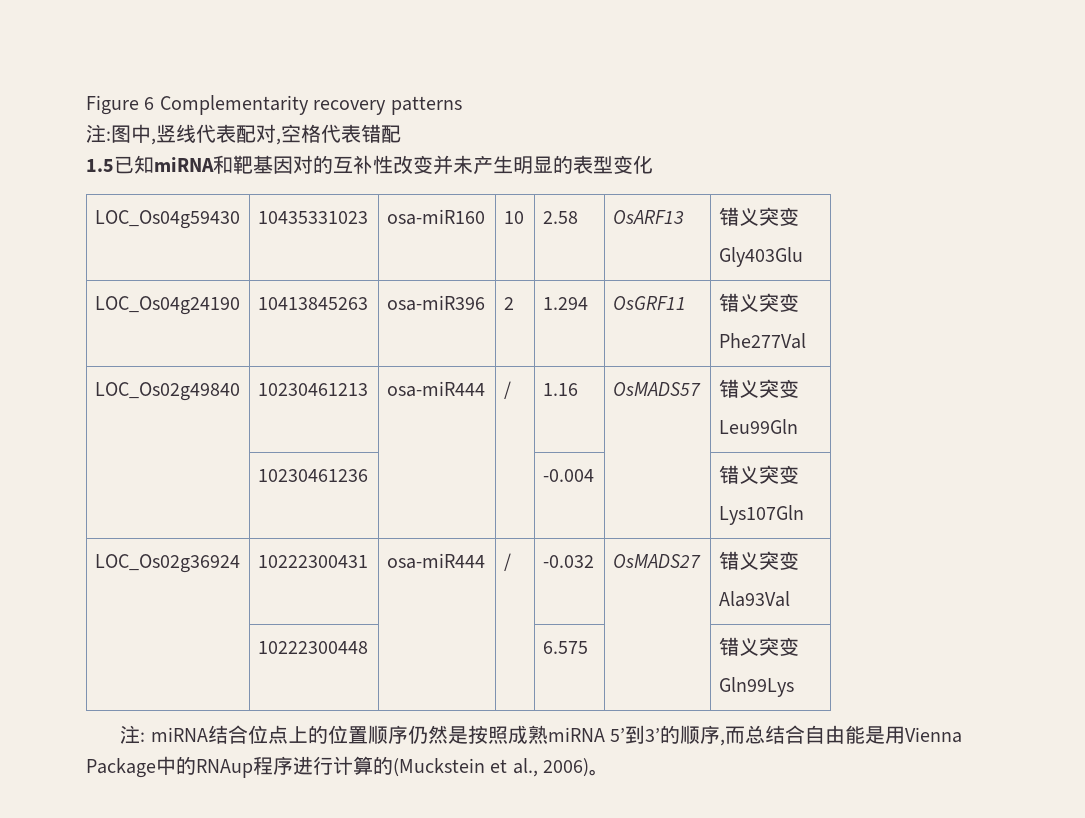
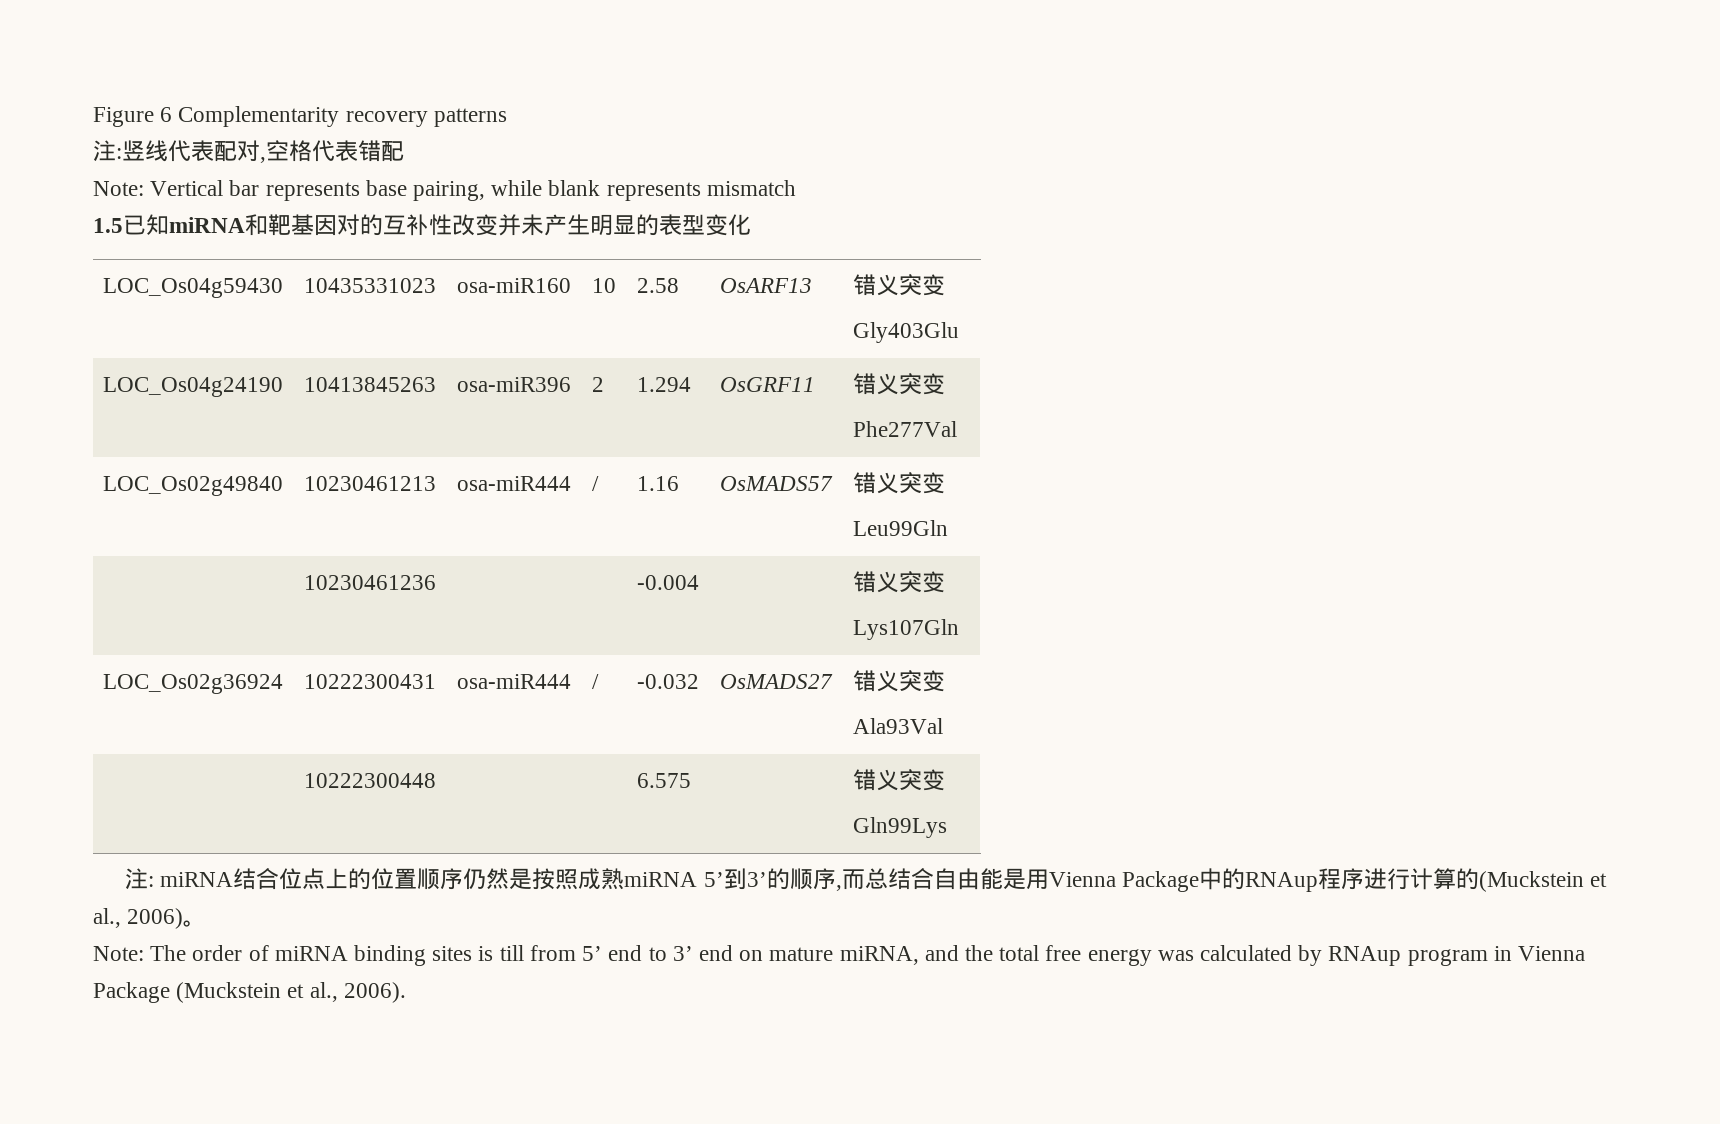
- 注:图中,竖线代表配对,空格代表错配
+ 注:竖线代表配对,空格代表错配
+ Note: Vertical bar represents base pairing, while blank represents mismatch
+ Note: The order of miRNA binding sites is till from 5’ end to 3’ end on mature miRNA, and the total free energy was calculated by RNAup program in Vienna Package (Muckstein et al., 2006).

